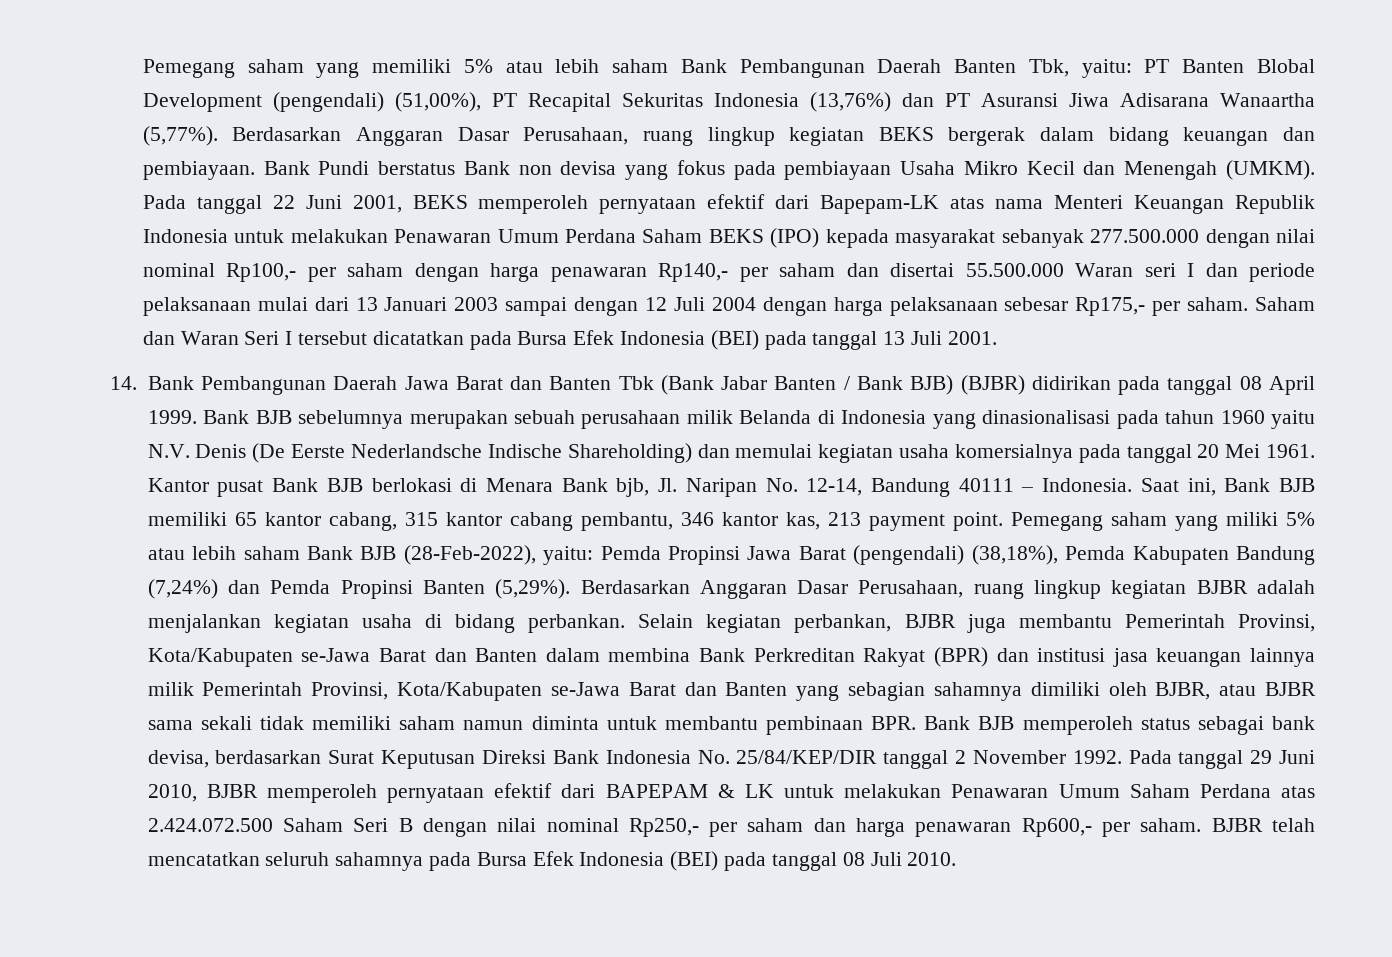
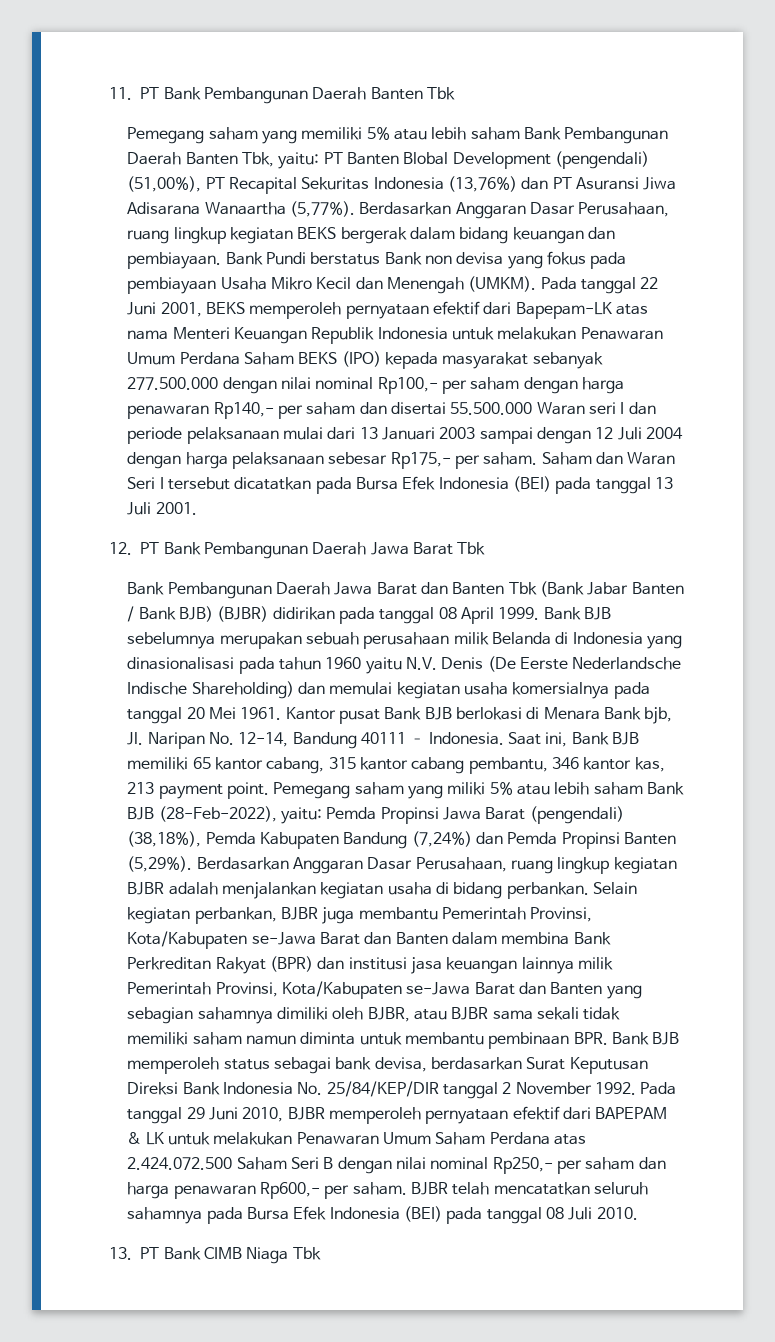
+ 11. PT Bank Pembangunan Daerah Banten Tbk
- 14. Bank Pembangunan Daerah Jawa Barat dan Banten Tbk (Bank Jabar Banten / Bank BJB) (BJBR) didirikan pada tanggal 08 April 1999.
+ 12. PT Bank Pembangunan Daerah Jawa Barat Tbk
+ Bank Pembangunan Daerah Jawa Barat dan Banten Tbk (Bank Jabar Banten / Bank BJB) (BJBR) didirikan pada tanggal 08 April 1999.
+ 13. PT Bank CIMB Niaga Tbk

